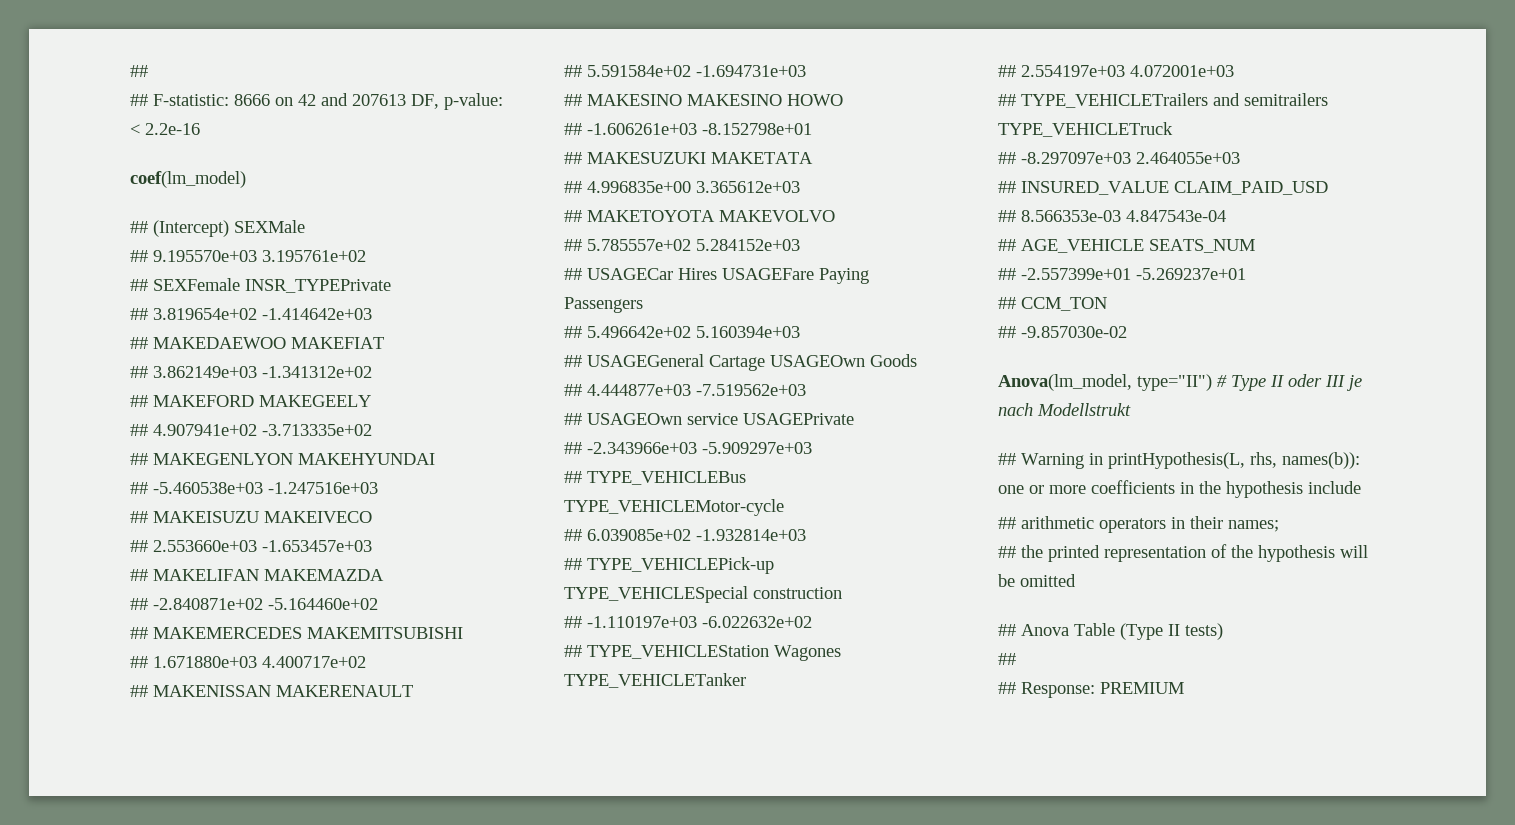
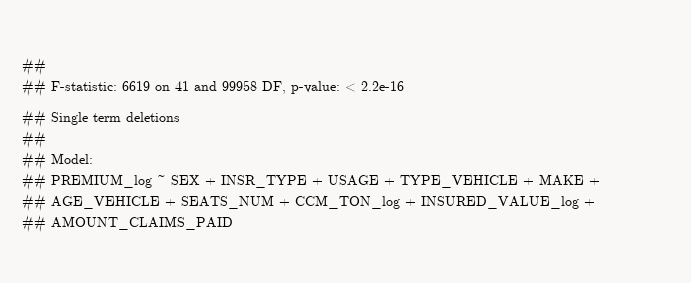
- ## F-statistic: 8666 on 42 and 207613 DF, p-value: < 2.2e-16
+ ## F-statistic: 6619 on 41 and 99958 DF, p-value: < 2.2e-16
- coef(lm_model)
- ## (Intercept) SEXMale
- ## 9.195570e+03 3.195761e+02
- ## SEXFemale INSR_TYPEPrivate
- ## 3.819654e+02 -1.414642e+03
- ## MAKEDAEWOO MAKEFIAT
- ## 3.862149e+03 -1.341312e+02
- ## MAKEFORD MAKEGEELY
- ## 4.907941e+02 -3.713335e+02
- ## MAKEGENLYON MAKEHYUNDAI
- ## -5.460538e+03 -1.247516e+03
- ## MAKEISUZU MAKEIVECO
- ## 2.553660e+03 -1.653457e+03
- ## MAKELIFAN MAKEMAZDA
- ## -2.840871e+02 -5.164460e+02
- ## MAKEMERCEDES MAKEMITSUBISHI
- ## 1.671880e+03 4.400717e+02
- ## MAKENISSAN MAKERENAULT
- ## 5.591584e+02 -1.694731e+03
- ## MAKESINO MAKESINO HOWO
- ## -1.606261e+03 -8.152798e+01
- ## MAKESUZUKI MAKETATA
- ## 4.996835e+00 3.365612e+03
- ## MAKETOYOTA MAKEVOLVO
- ## 5.785557e+02 5.284152e+03
- ## USAGECar Hires USAGEFare Paying Passengers
- ## 5.496642e+02 5.160394e+03
- ## USAGEGeneral Cartage USAGEOwn Goods
- ## 4.444877e+03 -7.519562e+03
- ## USAGEOwn service USAGEPrivate
- ## -2.343966e+03 -5.909297e+03
- ## TYPE_VEHICLEBus TYPE_VEHICLEMotor-cycle
- ## 6.039085e+02 -1.932814e+03
- ## TYPE_VEHICLEPick-up TYPE_VEHICLESpecial construction
- ## -1.110197e+03 -6.022632e+02
- ## TYPE_VEHICLEStation Wagones TYPE_VEHICLETanker
- ## 2.554197e+03 4.072001e+03
- ## TYPE_VEHICLETrailers and semitrailers TYPE_VEHICLETruck
- ## -8.297097e+03 2.464055e+03
- ## INSURED_VALUE CLAIM_PAID_USD
- ## 8.566353e-03 4.847543e-04
- ## AGE_VEHICLE SEATS_NUM
- ## -2.557399e+01 -5.269237e+01
- ## CCM_TON
- ## -9.857030e-02
- Anova(lm_model, type="II") # Type II oder III je nach Modellstrukt
- ## Warning in printHypothesis(L, rhs, names(b)): one or more coefficients in the hypothesis include
- ## arithmetic operators in their names;
- ## the printed representation of the hypothesis will be omitted
- ## Anova Table (Type II tests)
+ ## Single term deletions
  ##
- ## Response: PREMIUM
+ ## Model:
+ ## PREMIUM_log ~ SEX + INSR_TYPE + USAGE + TYPE_VEHICLE + MAKE +
+ ## AGE_VEHICLE + SEATS_NUM + CCM_TON_log + INSURED_VALUE_log +
+ ## AMOUNT_CLAIMS_PAID

